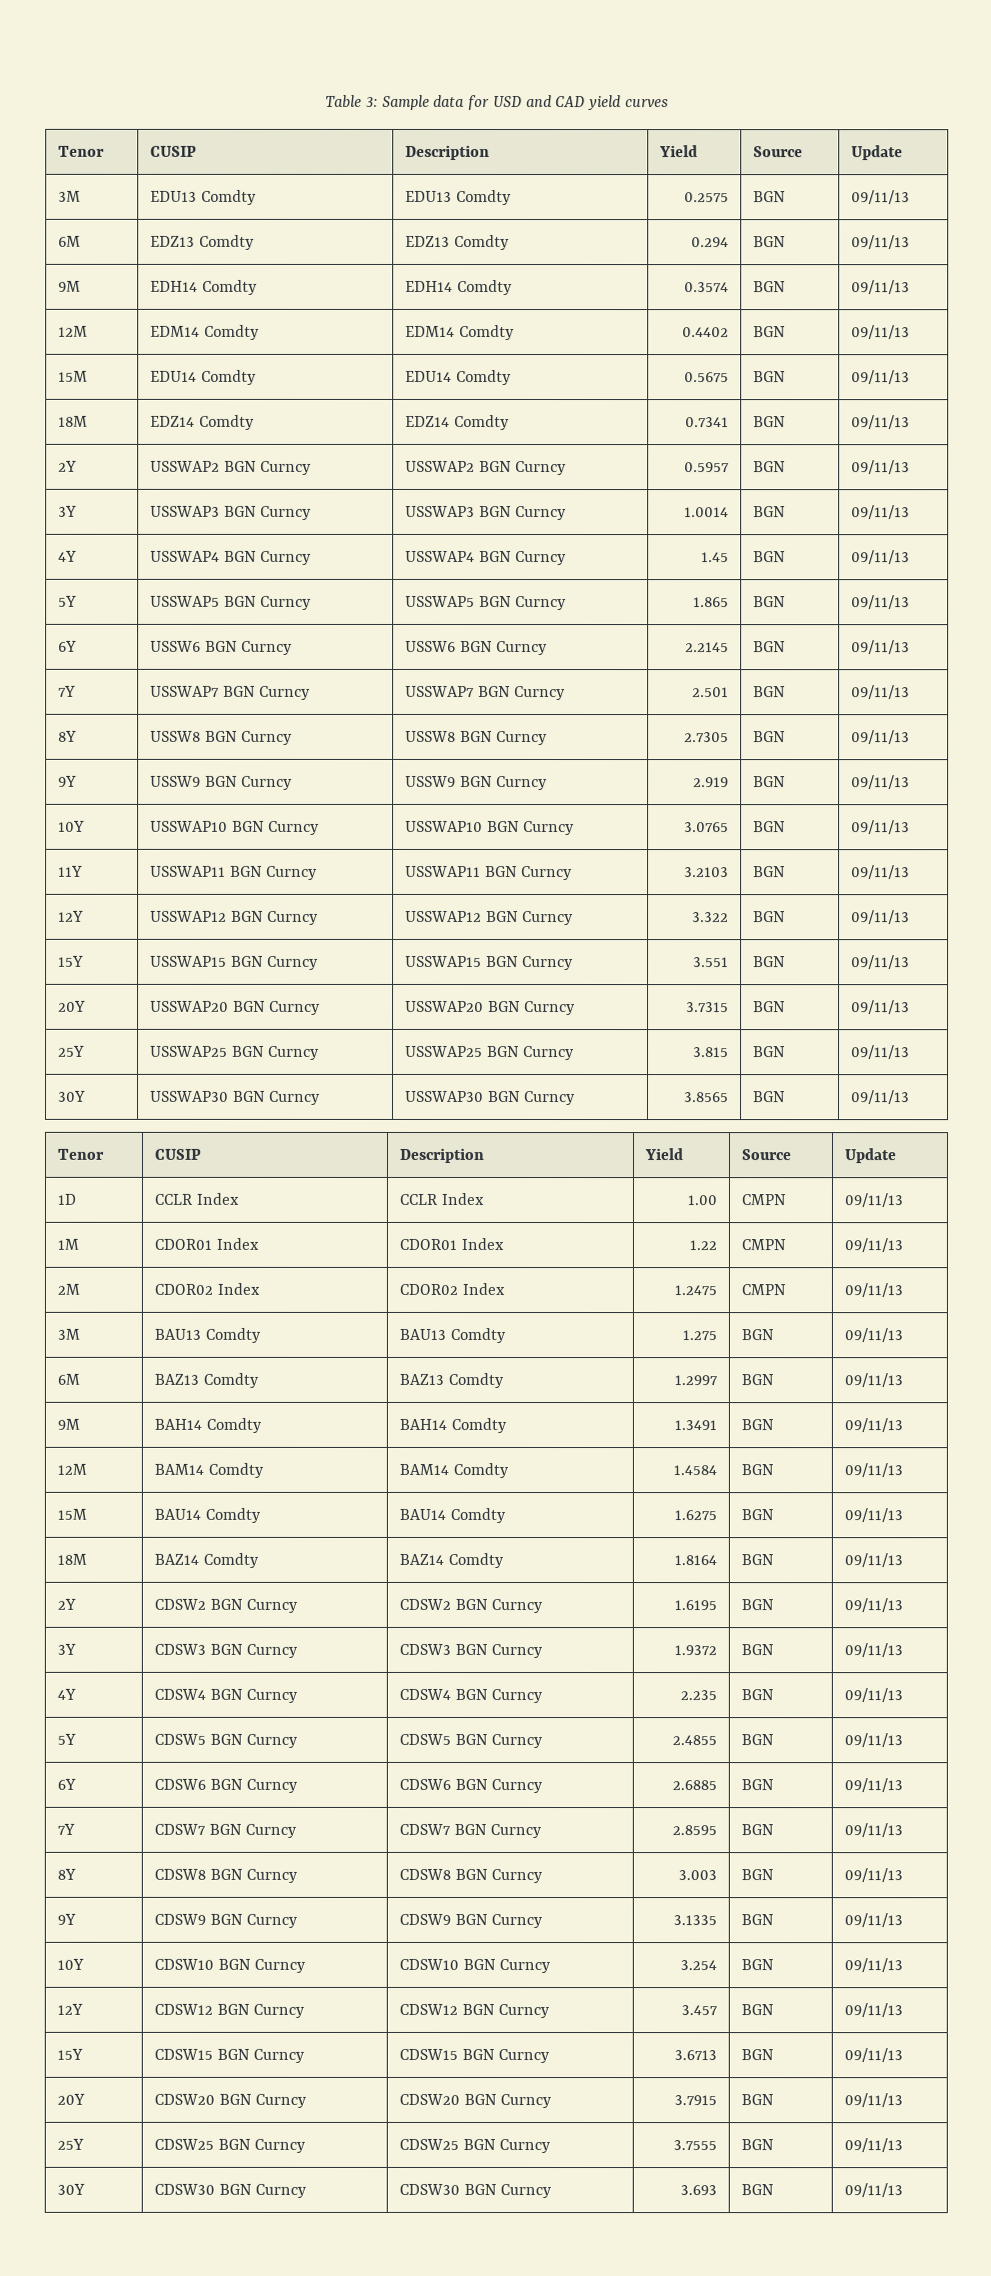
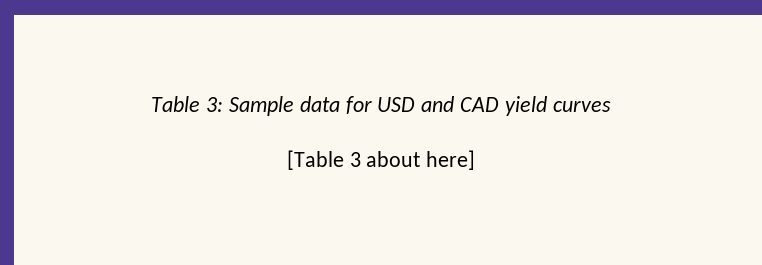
  Table 3: Sample data for USD and CAD yield curves
- Tenor | CUSIP | Description | Yield | Source | Update
- 3M | EDU13 Comdty | EDU13 Comdty | 0.2575 | BGN | 09/11/13
- 6M | EDZ13 Comdty | EDZ13 Comdty | 0.294 | BGN | 09/11/13
- 9M | EDH14 Comdty | EDH14 Comdty | 0.3574 | BGN | 09/11/13
- 12M | EDM14 Comdty | EDM14 Comdty | 0.4402 | BGN | 09/11/13
- 15M | EDU14 Comdty | EDU14 Comdty | 0.5675 | BGN | 09/11/13
- 18M | EDZ14 Comdty | EDZ14 Comdty | 0.7341 | BGN | 09/11/13
- 2Y | USSWAP2 BGN Curncy | USSWAP2 BGN Curncy | 0.5957 | BGN | 09/11/13
- 3Y | USSWAP3 BGN Curncy | USSWAP3 BGN Curncy | 1.0014 | BGN | 09/11/13
- 4Y | USSWAP4 BGN Curncy | USSWAP4 BGN Curncy | 1.45 | BGN | 09/11/13
- 5Y | USSWAP5 BGN Curncy | USSWAP5 BGN Curncy | 1.865 | BGN | 09/11/13
- 6Y | USSW6 BGN Curncy | USSW6 BGN Curncy | 2.2145 | BGN | 09/11/13
- 7Y | USSWAP7 BGN Curncy | USSWAP7 BGN Curncy | 2.501 | BGN | 09/11/13
- 8Y | USSW8 BGN Curncy | USSW8 BGN Curncy | 2.7305 | BGN | 09/11/13
- 9Y | USSW9 BGN Curncy | USSW9 BGN Curncy | 2.919 | BGN | 09/11/13
- 10Y | USSWAP10 BGN Curncy | USSWAP10 BGN Curncy | 3.0765 | BGN | 09/11/13
- 11Y | USSWAP11 BGN Curncy | USSWAP11 BGN Curncy | 3.2103 | BGN | 09/11/13
- 12Y | USSWAP12 BGN Curncy | USSWAP12 BGN Curncy | 3.322 | BGN | 09/11/13
- 15Y | USSWAP15 BGN Curncy | USSWAP15 BGN Curncy | 3.551 | BGN | 09/11/13
- 20Y | USSWAP20 BGN Curncy | USSWAP20 BGN Curncy | 3.7315 | BGN | 09/11/13
- 25Y | USSWAP25 BGN Curncy | USSWAP25 BGN Curncy | 3.815 | BGN | 09/11/13
- 30Y | USSWAP30 BGN Curncy | USSWAP30 BGN Curncy | 3.8565 | BGN | 09/11/13
- Tenor | CUSIP | Description | Yield | Source | Update
- 1D | CCLR Index | CCLR Index | 1.00 | CMPN | 09/11/13
- 1M | CDOR01 Index | CDOR01 Index | 1.22 | CMPN | 09/11/13
- 2M | CDOR02 Index | CDOR02 Index | 1.2475 | CMPN | 09/11/13
- 3M | BAU13 Comdty | BAU13 Comdty | 1.275 | BGN | 09/11/13
- 6M | BAZ13 Comdty | BAZ13 Comdty | 1.2997 | BGN | 09/11/13
- 9M | BAH14 Comdty | BAH14 Comdty | 1.3491 | BGN | 09/11/13
- 12M | BAM14 Comdty | BAM14 Comdty | 1.4584 | BGN | 09/11/13
- 15M | BAU14 Comdty | BAU14 Comdty | 1.6275 | BGN | 09/11/13
- 18M | BAZ14 Comdty | BAZ14 Comdty | 1.8164 | BGN | 09/11/13
- 2Y | CDSW2 BGN Curncy | CDSW2 BGN Curncy | 1.6195 | BGN | 09/11/13
- 3Y | CDSW3 BGN Curncy | CDSW3 BGN Curncy | 1.9372 | BGN | 09/11/13
- 4Y | CDSW4 BGN Curncy | CDSW4 BGN Curncy | 2.235 | BGN | 09/11/13
- 5Y | CDSW5 BGN Curncy | CDSW5 BGN Curncy | 2.4855 | BGN | 09/11/13
- 6Y | CDSW6 BGN Curncy | CDSW6 BGN Curncy | 2.6885 | BGN | 09/11/13
- 7Y | CDSW7 BGN Curncy | CDSW7 BGN Curncy | 2.8595 | BGN | 09/11/13
- 8Y | CDSW8 BGN Curncy | CDSW8 BGN Curncy | 3.003 | BGN | 09/11/13
- 9Y | CDSW9 BGN Curncy | CDSW9 BGN Curncy | 3.1335 | BGN | 09/11/13
- 10Y | CDSW10 BGN Curncy | CDSW10 BGN Curncy | 3.254 | BGN | 09/11/13
- 12Y | CDSW12 BGN Curncy | CDSW12 BGN Curncy | 3.457 | BGN | 09/11/13
- 15Y | CDSW15 BGN Curncy | CDSW15 BGN Curncy | 3.6713 | BGN | 09/11/13
- 20Y | CDSW20 BGN Curncy | CDSW20 BGN Curncy | 3.7915 | BGN | 09/11/13
- 25Y | CDSW25 BGN Curncy | CDSW25 BGN Curncy | 3.7555 | BGN | 09/11/13
- 30Y | CDSW30 BGN Curncy | CDSW30 BGN Curncy | 3.693 | BGN | 09/11/13
+ [Table 3 about here]

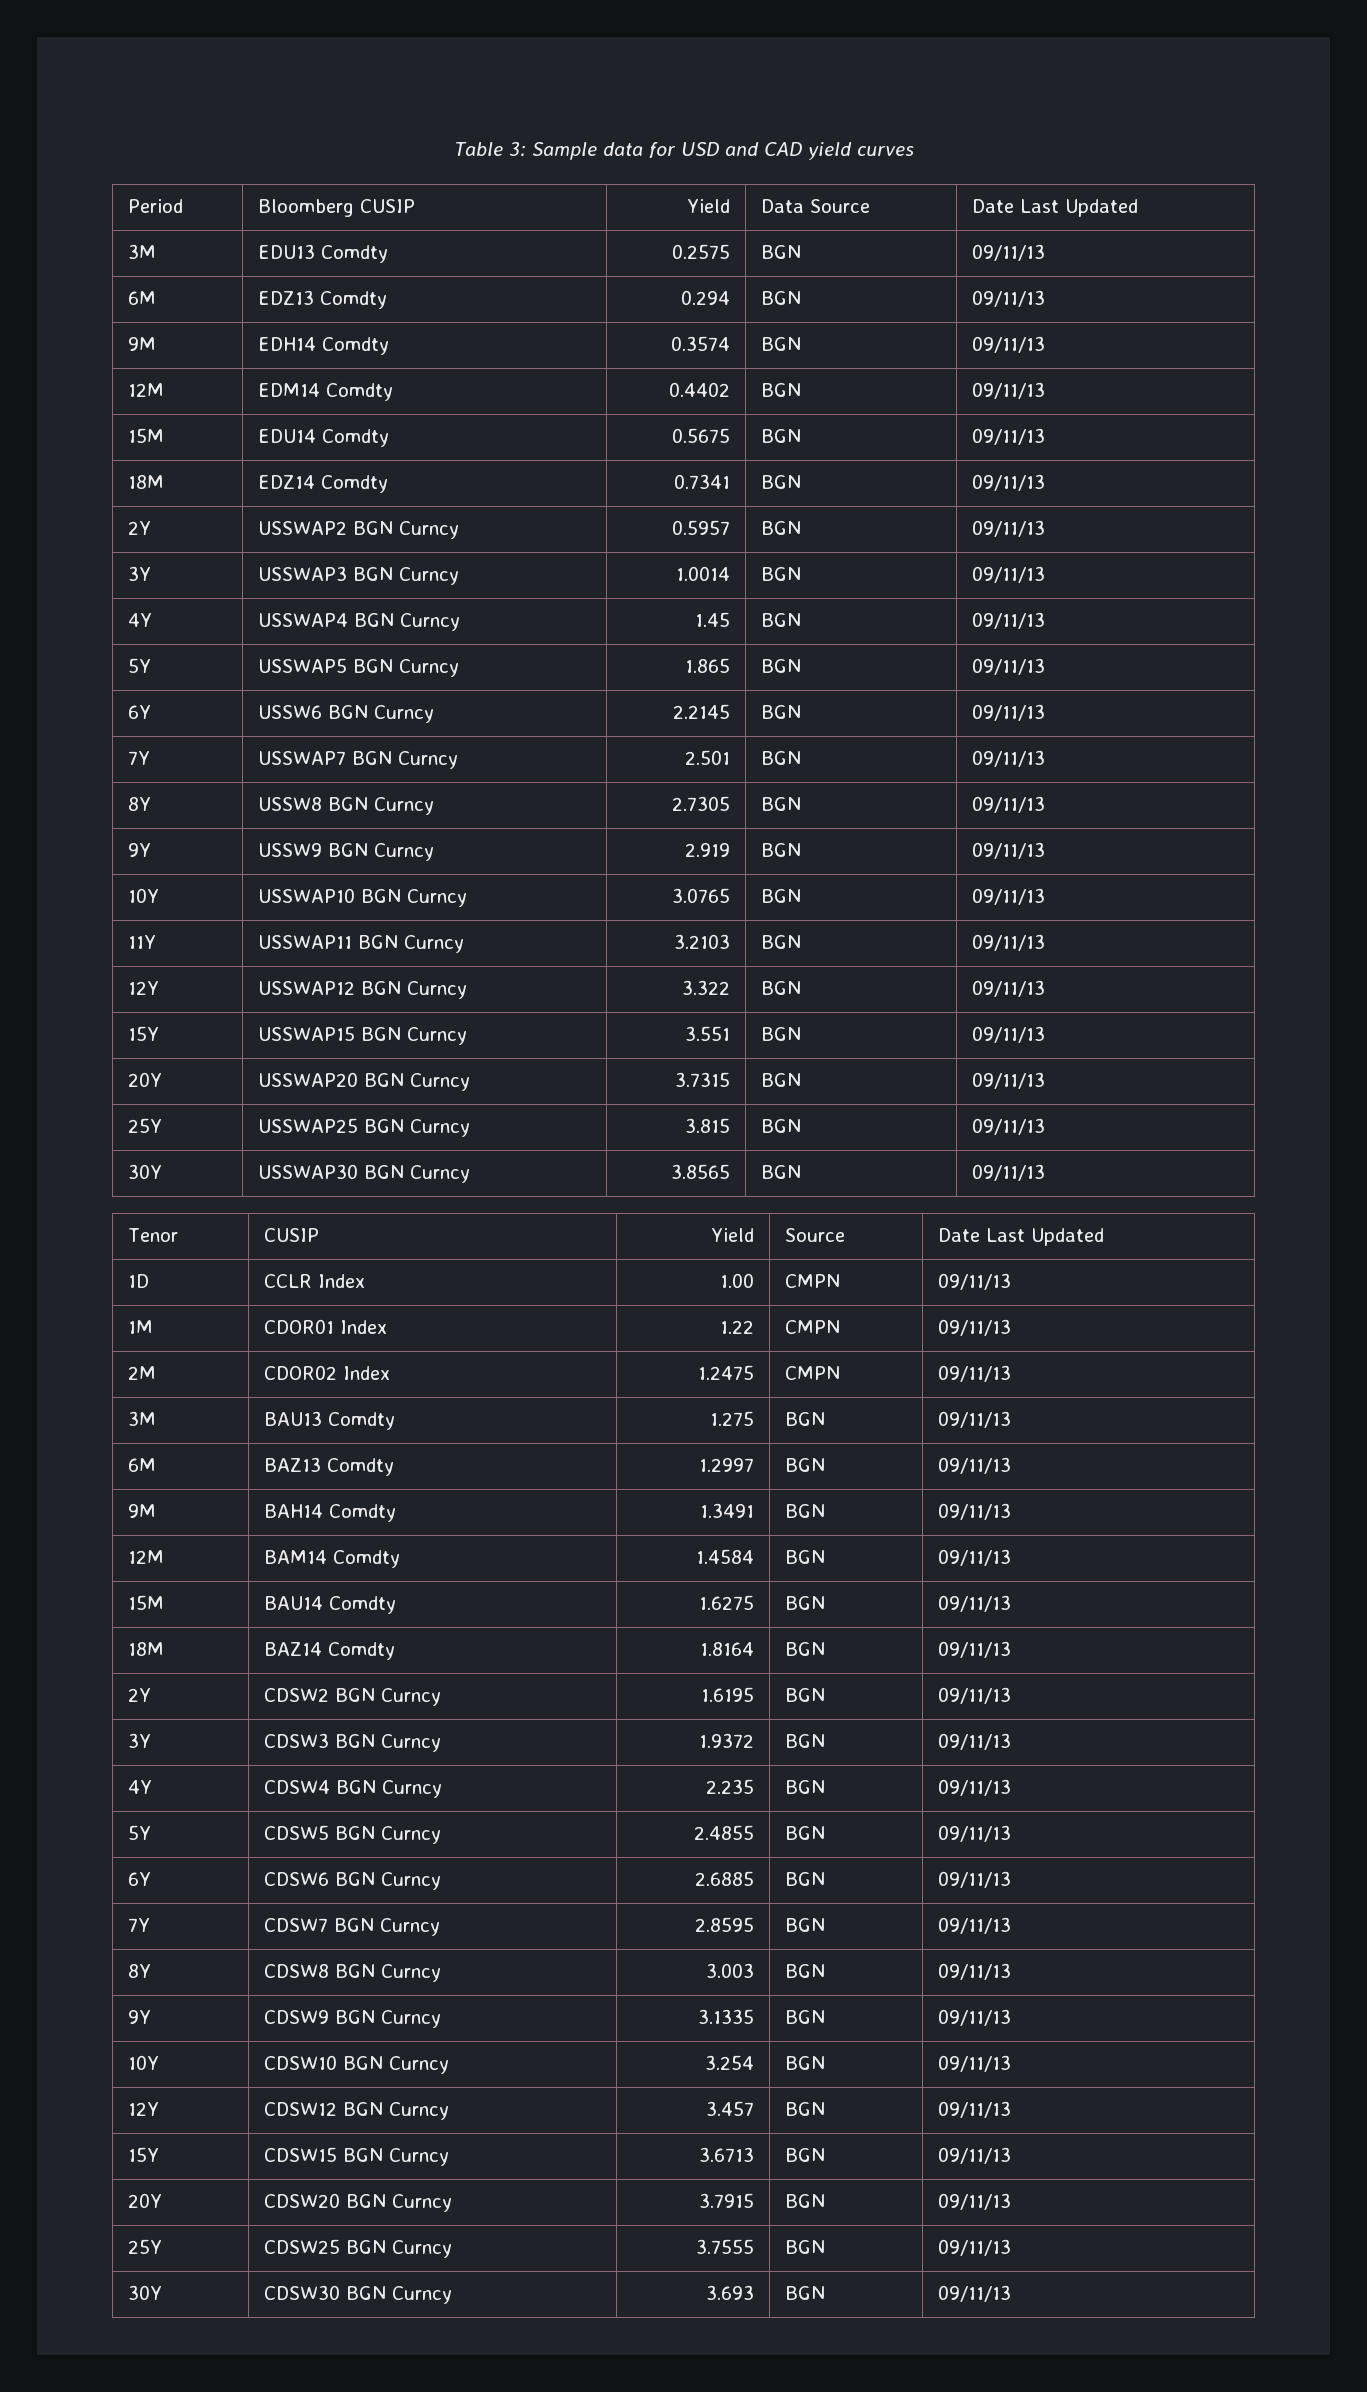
- [Table 3 about here]
+ Period | Bloomberg CUSIP | Yield | Data Source | Date Last Updated
+ 3M | EDU13 Comdty | 0.2575 | BGN | 09/11/13
+ 6M | EDZ13 Comdty | 0.294 | BGN | 09/11/13
+ 9M | EDH14 Comdty | 0.3574 | BGN | 09/11/13
+ 12M | EDM14 Comdty | 0.4402 | BGN | 09/11/13
+ 15M | EDU14 Comdty | 0.5675 | BGN | 09/11/13
+ 18M | EDZ14 Comdty | 0.7341 | BGN | 09/11/13
+ 2Y | USSWAP2 BGN Curncy | 0.5957 | BGN | 09/11/13
+ 3Y | USSWAP3 BGN Curncy | 1.0014 | BGN | 09/11/13
+ 4Y | USSWAP4 BGN Curncy | 1.45 | BGN | 09/11/13
+ 5Y | USSWAP5 BGN Curncy | 1.865 | BGN | 09/11/13
+ 6Y | USSW6 BGN Curncy | 2.2145 | BGN | 09/11/13
+ 7Y | USSWAP7 BGN Curncy | 2.501 | BGN | 09/11/13
+ 8Y | USSW8 BGN Curncy | 2.7305 | BGN | 09/11/13
+ 9Y | USSW9 BGN Curncy | 2.919 | BGN | 09/11/13
+ 10Y | USSWAP10 BGN Curncy | 3.0765 | BGN | 09/11/13
+ 11Y | USSWAP11 BGN Curncy | 3.2103 | BGN | 09/11/13
+ 12Y | USSWAP12 BGN Curncy | 3.322 | BGN | 09/11/13
+ 15Y | USSWAP15 BGN Curncy | 3.551 | BGN | 09/11/13
+ 20Y | USSWAP20 BGN Curncy | 3.7315 | BGN | 09/11/13
+ 25Y | USSWAP25 BGN Curncy | 3.815 | BGN | 09/11/13
+ 30Y | USSWAP30 BGN Curncy | 3.8565 | BGN | 09/11/13
+ Tenor | CUSIP | Yield | Source | Date Last Updated
+ 1D | CCLR Index | 1.00 | CMPN | 09/11/13
+ 1M | CDOR01 Index | 1.22 | CMPN | 09/11/13
+ 2M | CDOR02 Index | 1.2475 | CMPN | 09/11/13
+ 3M | BAU13 Comdty | 1.275 | BGN | 09/11/13
+ 6M | BAZ13 Comdty | 1.2997 | BGN | 09/11/13
+ 9M | BAH14 Comdty | 1.3491 | BGN | 09/11/13
+ 12M | BAM14 Comdty | 1.4584 | BGN | 09/11/13
+ 15M | BAU14 Comdty | 1.6275 | BGN | 09/11/13
+ 18M | BAZ14 Comdty | 1.8164 | BGN | 09/11/13
+ 2Y | CDSW2 BGN Curncy | 1.6195 | BGN | 09/11/13
+ 3Y | CDSW3 BGN Curncy | 1.9372 | BGN | 09/11/13
+ 4Y | CDSW4 BGN Curncy | 2.235 | BGN | 09/11/13
+ 5Y | CDSW5 BGN Curncy | 2.4855 | BGN | 09/11/13
+ 6Y | CDSW6 BGN Curncy | 2.6885 | BGN | 09/11/13
+ 7Y | CDSW7 BGN Curncy | 2.8595 | BGN | 09/11/13
+ 8Y | CDSW8 BGN Curncy | 3.003 | BGN | 09/11/13
+ 9Y | CDSW9 BGN Curncy | 3.1335 | BGN | 09/11/13
+ 10Y | CDSW10 BGN Curncy | 3.254 | BGN | 09/11/13
+ 12Y | CDSW12 BGN Curncy | 3.457 | BGN | 09/11/13
+ 15Y | CDSW15 BGN Curncy | 3.6713 | BGN | 09/11/13
+ 20Y | CDSW20 BGN Curncy | 3.7915 | BGN | 09/11/13
+ 25Y | CDSW25 BGN Curncy | 3.7555 | BGN | 09/11/13
+ 30Y | CDSW30 BGN Curncy | 3.693 | BGN | 09/11/13

